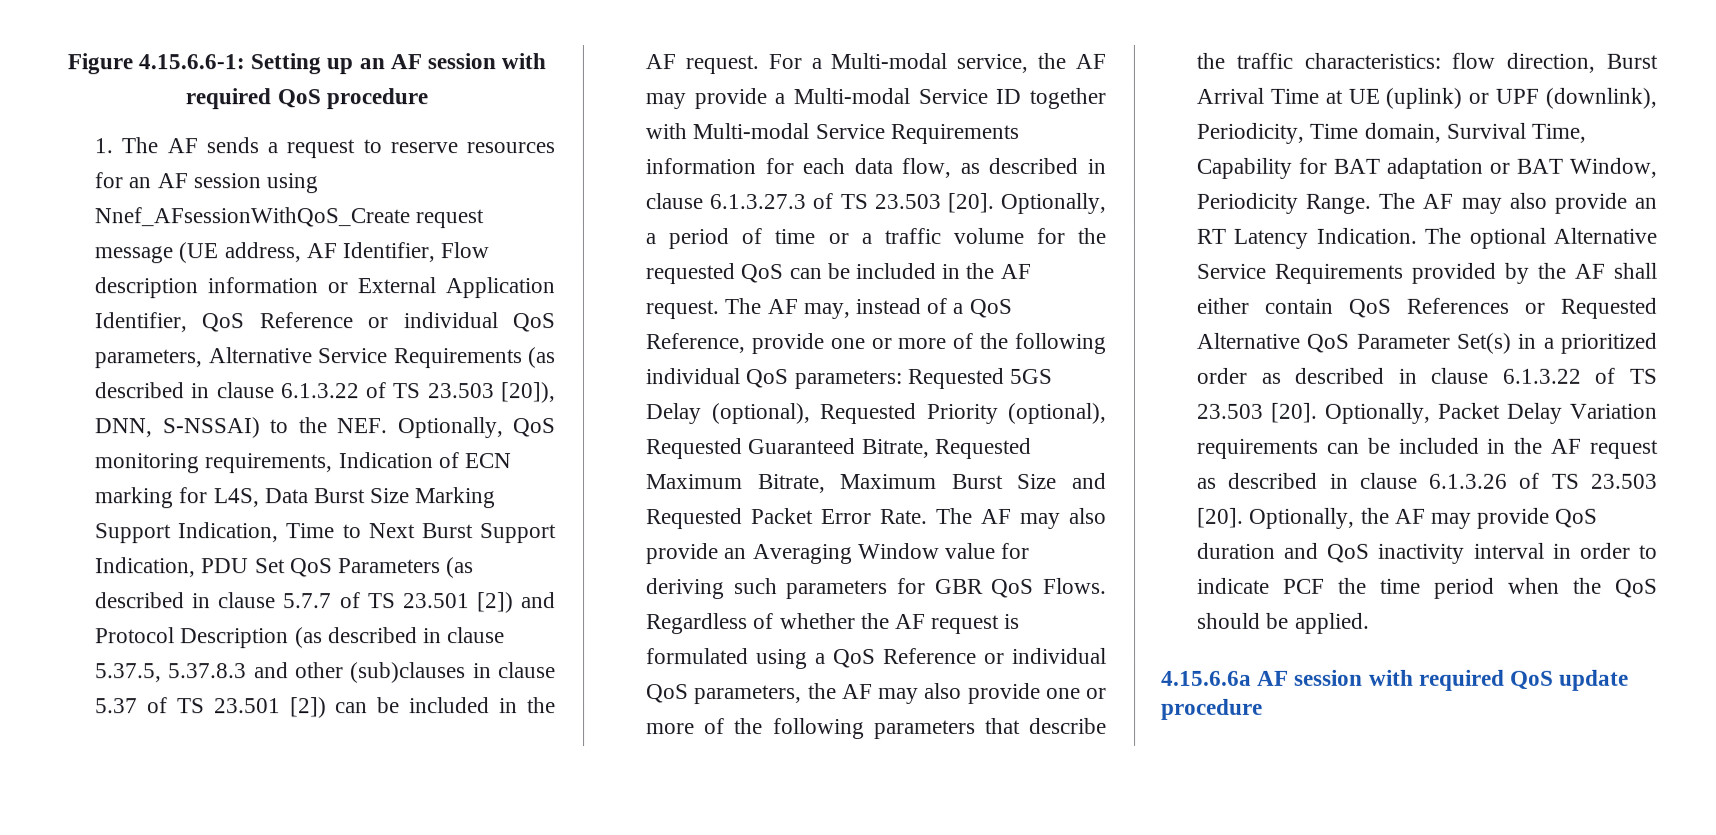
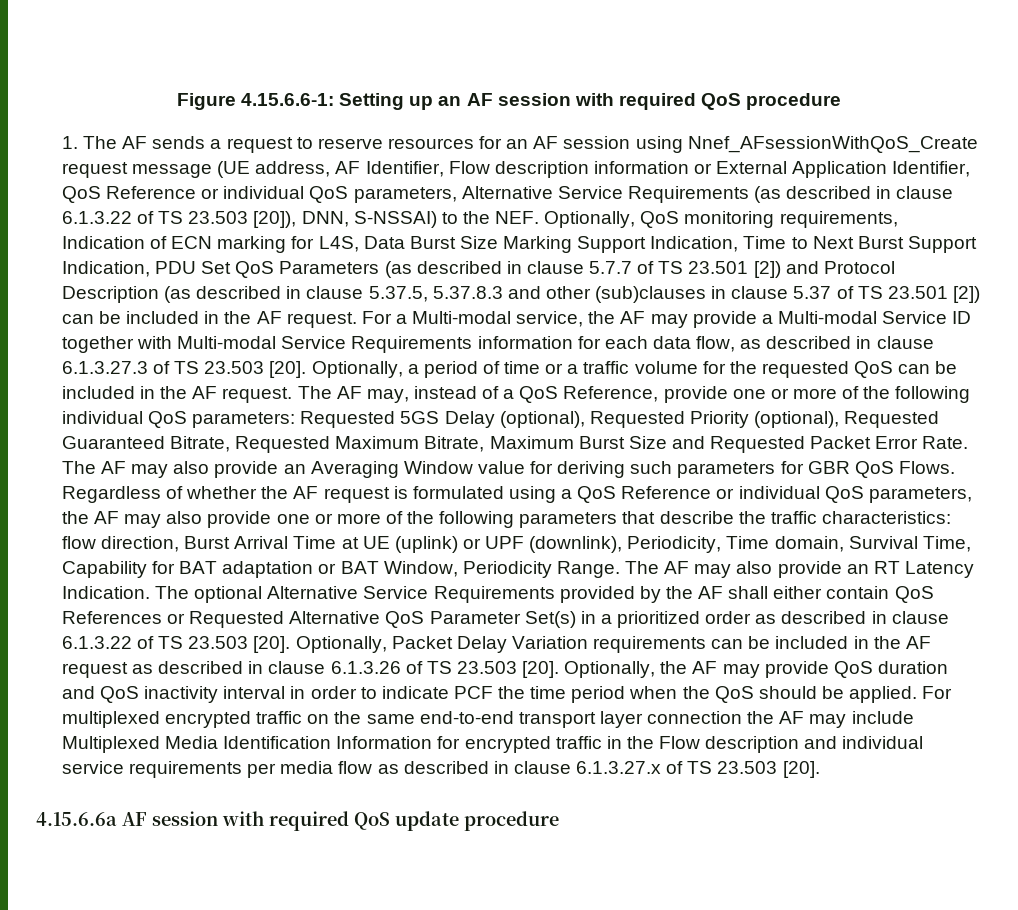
+ For multiplexed encrypted traffic on the same end-to-end transport layer connection the AF may include Multiplexed Media Identification Information for encrypted traffic in the Flow description and individual service requirements per media flow as described in clause 6.1.3.27.x of TS 23.503 [20].

